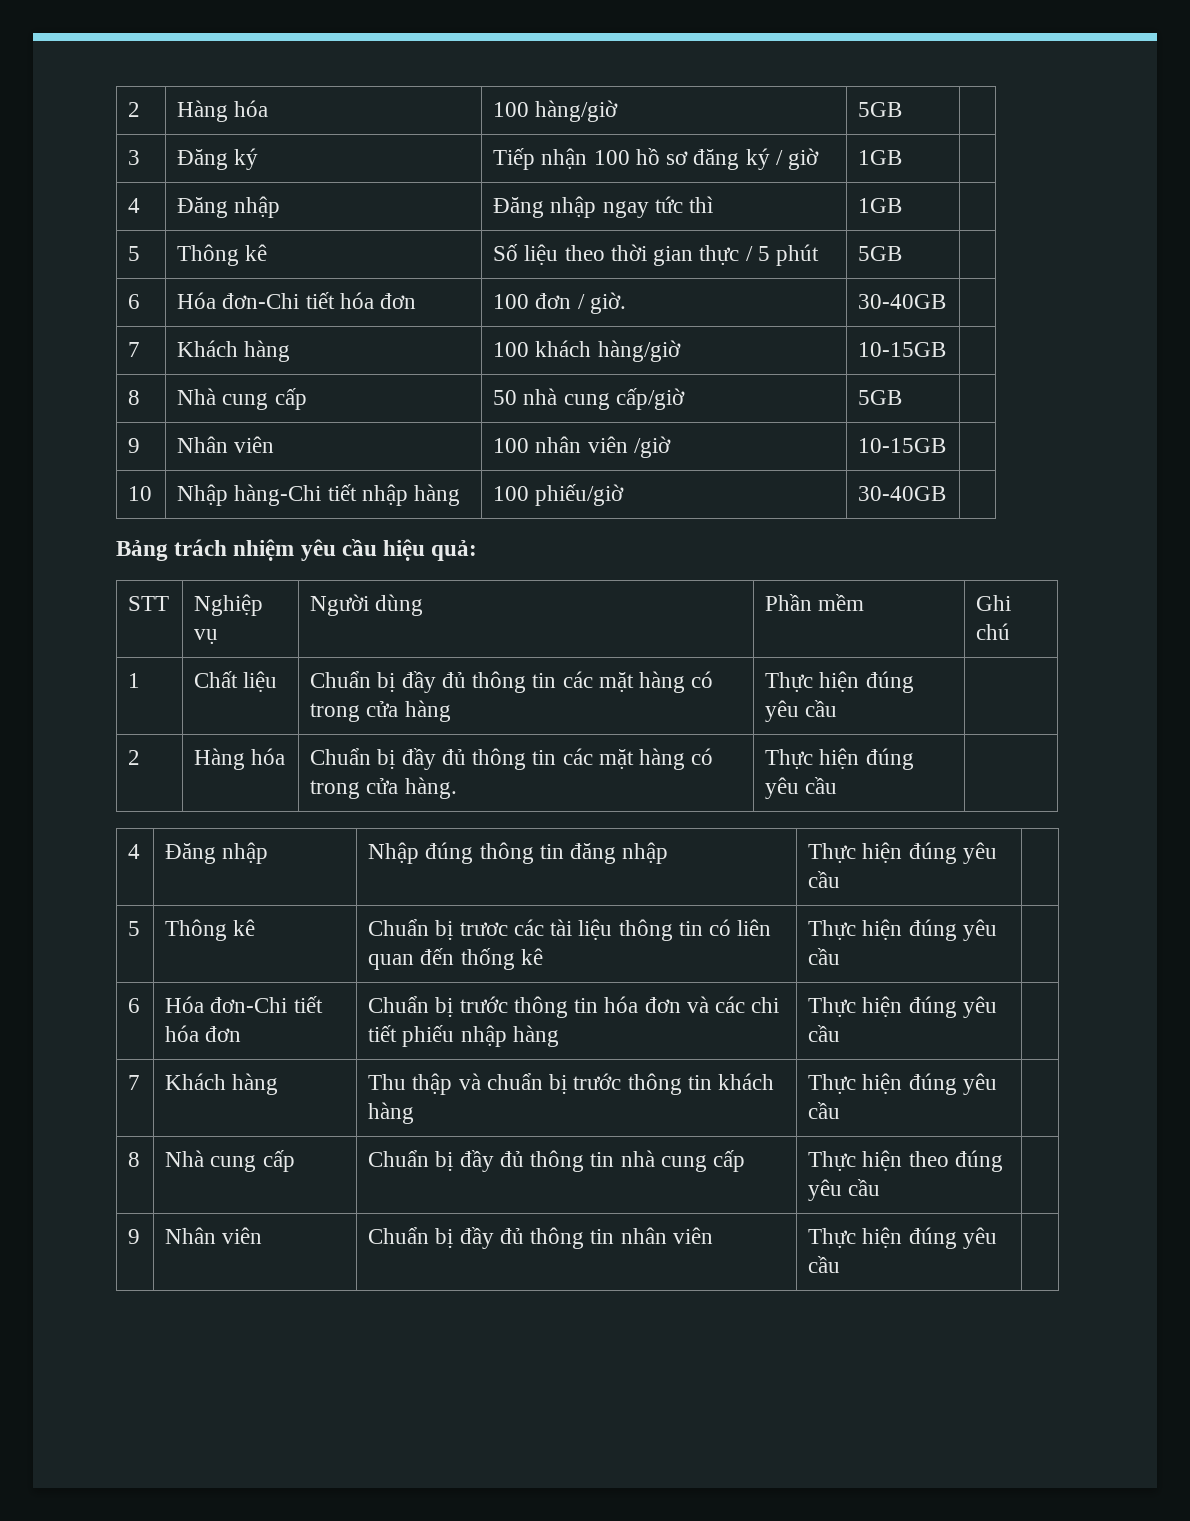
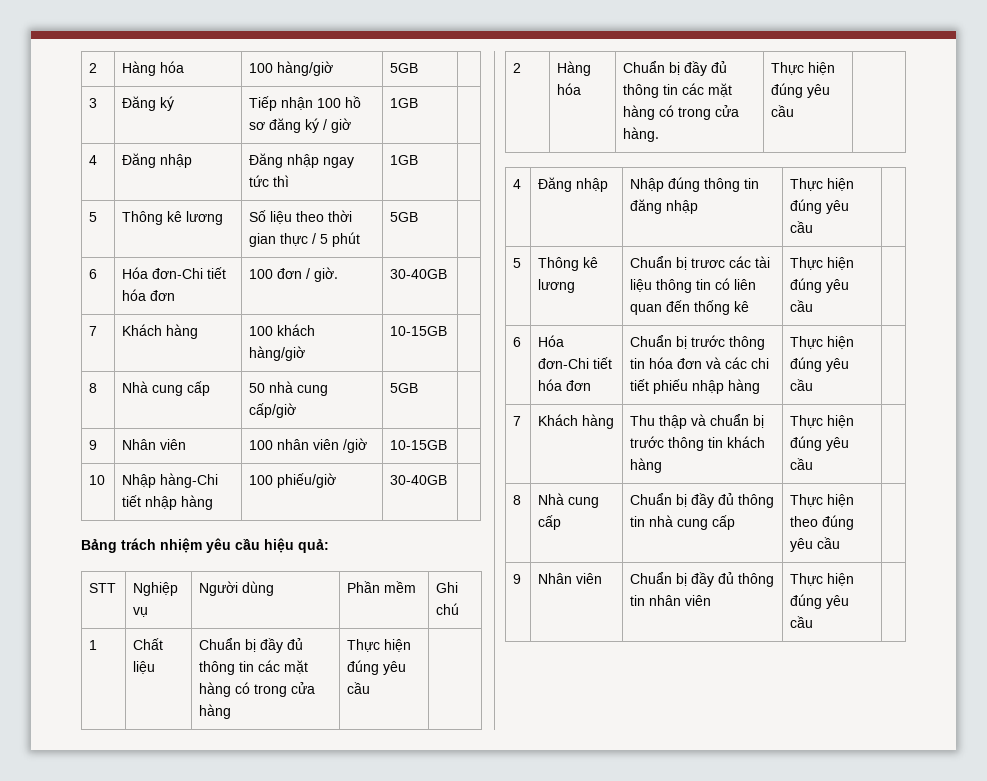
- 5 | Thông kê | Số liệu theo thời gian thực / 5 phút | 5GB |
+ 5 | Thông kê lương | Số liệu theo thời gian thực / 5 phút | 5GB |
- 5 | Thông kê | Chuẩn bị trươc các tài liệu thông tin có liên quan đến thống kê | Thực hiện đúng yêu cầu |
+ 5 | Thông kê lương | Chuẩn bị trươc các tài liệu thông tin có liên quan đến thống kê | Thực hiện đúng yêu cầu |

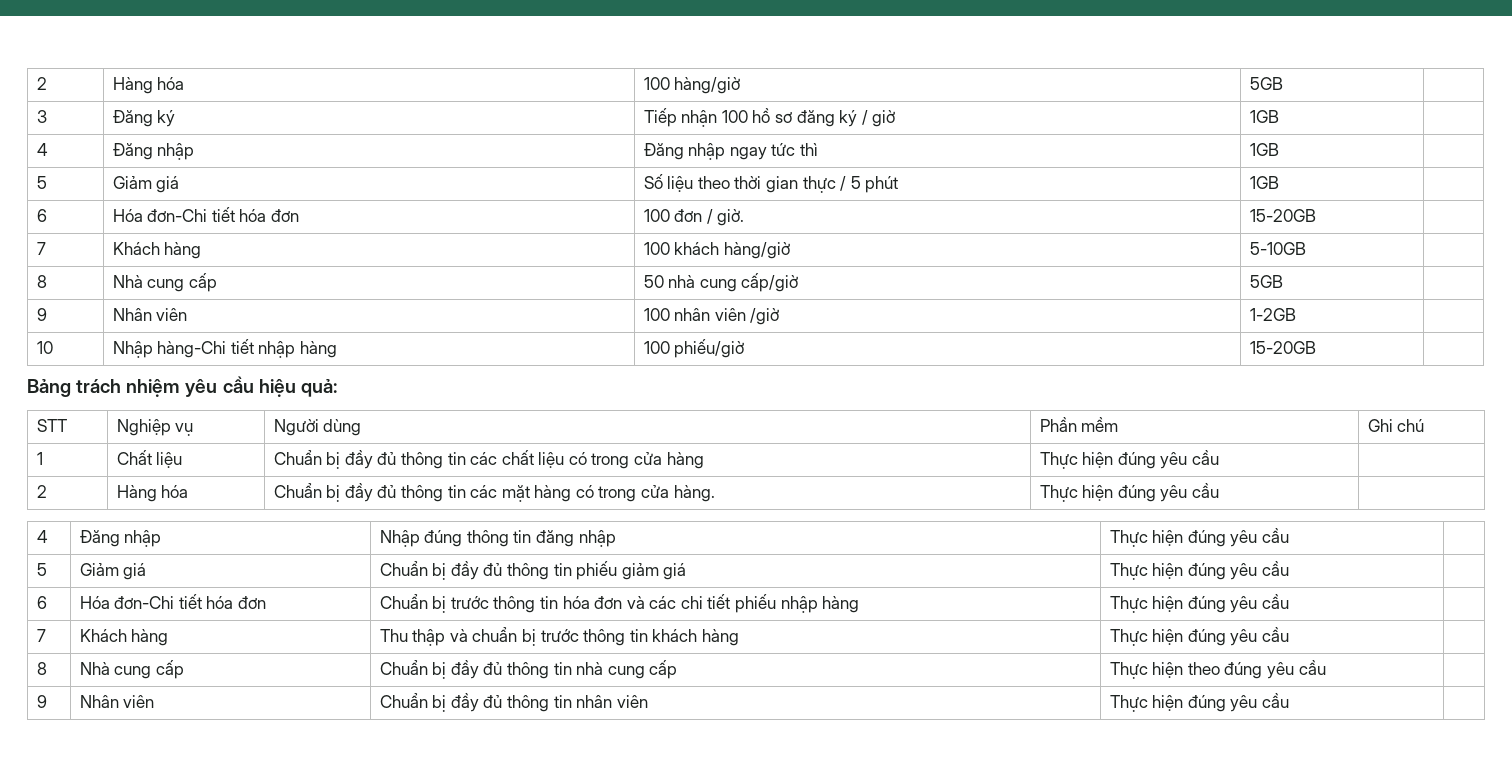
- 5 | Thông kê lương | Số liệu theo thời gian thực / 5 phút | 5GB |
+ 5 | Giảm giá | Số liệu theo thời gian thực / 5 phút | 1GB |
- 6 | Hóa đơn-Chi tiết hóa đơn | 100 đơn / giờ. | 30-40GB |
+ 6 | Hóa đơn-Chi tiết hóa đơn | 100 đơn / giờ. | 15-20GB |
- 7 | Khách hàng | 100 khách hàng/giờ | 10-15GB |
+ 7 | Khách hàng | 100 khách hàng/giờ | 5-10GB |
- 9 | Nhân viên | 100 nhân viên /giờ | 10-15GB |
+ 9 | Nhân viên | 100 nhân viên /giờ | 1-2GB |
- 10 | Nhập hàng-Chi tiết nhập hàng | 100 phiếu/giờ | 30-40GB |
+ 10 | Nhập hàng-Chi tiết nhập hàng | 100 phiếu/giờ | 15-20GB |
- 1 | Chất liệu | Chuẩn bị đầy đủ thông tin các mặt hàng có trong cửa hàng | Thực hiện đúng yêu cầu |
+ 1 | Chất liệu | Chuẩn bị đầy đủ thông tin các chất liệu có trong cửa hàng | Thực hiện đúng yêu cầu |
- 5 | Thông kê lương | Chuẩn bị trươc các tài liệu thông tin có liên quan đến thống kê | Thực hiện đúng yêu cầu |
+ 5 | Giảm giá | Chuẩn bị đầy đủ thông tin phiếu giảm giá | Thực hiện đúng yêu cầu |

